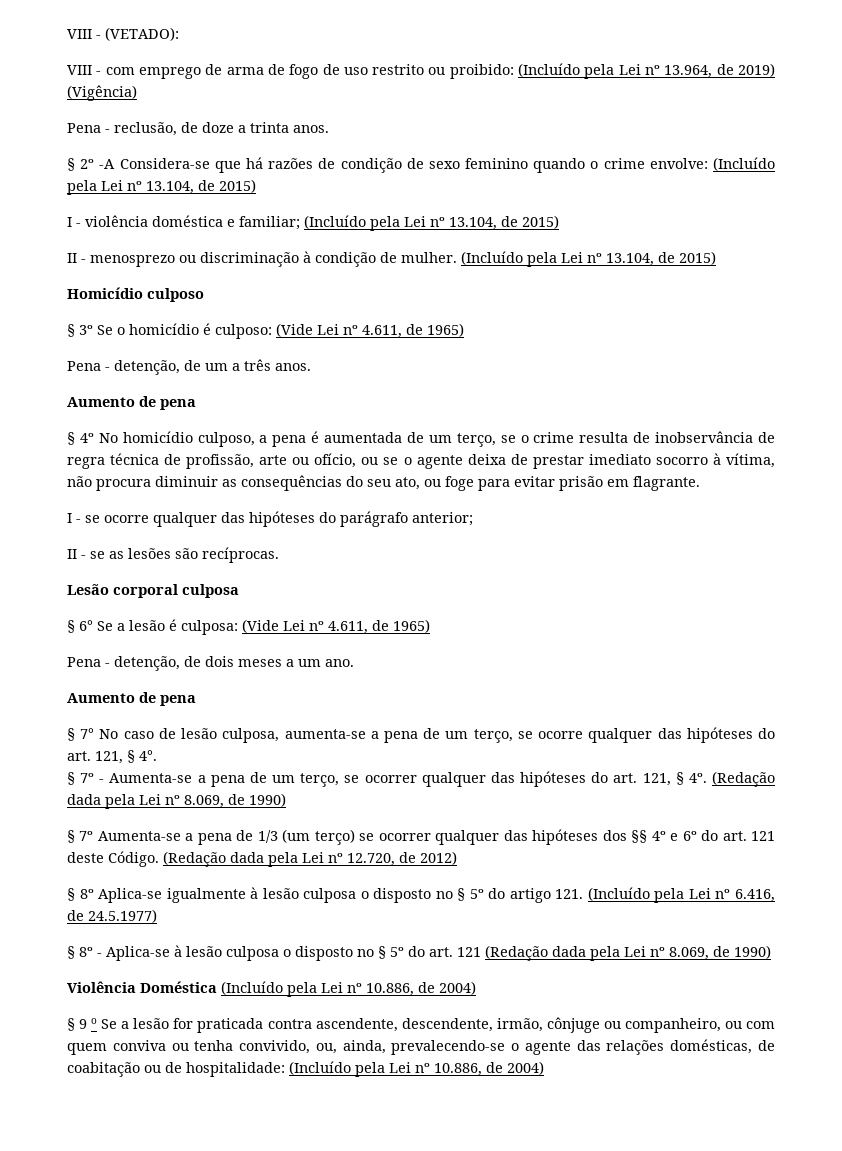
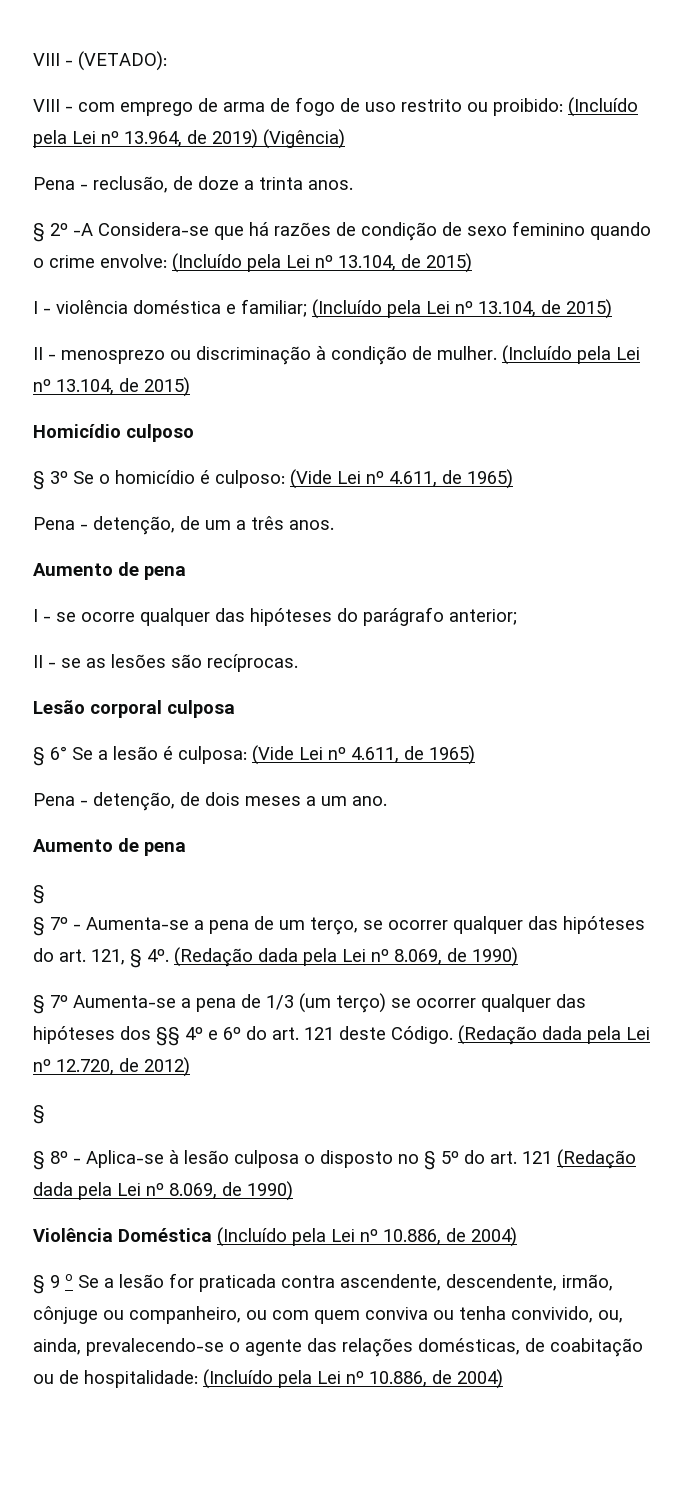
- § 4º No homicídio culposo, a pena é aumentada de um terço, se o crime resulta de inobservância de regra técnica de profissão, arte ou ofício, ou se o agente deixa de prestar imediato socorro à vítima, não procura diminuir as consequências do seu ato, ou foge para evitar prisão em flagrante.
  Pena - detenção, de dois meses a um ano.
  Aumento de pena
- § 7° No caso de lesão culposa, aumenta-se a pena de um terço, se ocorre qualquer das hipóteses do art. 121, § 4°.
+ §
  (Redação dada pela Lei nº 12.720, de 2012)
- § 8º Aplica-se igualmente à lesão culposa o disposto no § 5º do artigo 121. (Incluído pela Lei nº 6.416, de 24.5.1977)
+ §

